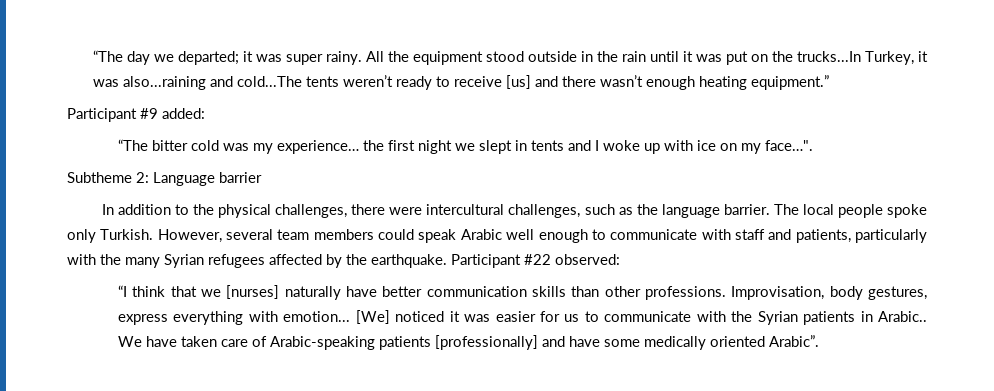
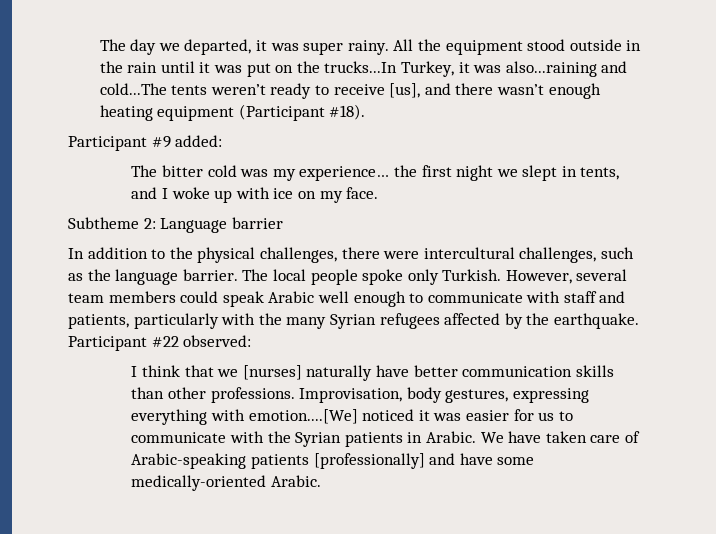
- “The day we departed; it was super rainy.
+ The day we departed, it was super rainy.
- All the equipment stood outside in the rain until it was put on the trucks...In Turkey, it was also...raining and cold...The tents weren’t ready to receive [us] and there wasn’t enough heating equipment.”
+ All the equipment stood outside in the rain until it was put on the trucks...In Turkey, it was also...raining and cold...The tents weren’t ready to receive [us], and there wasn’t enough heating equipment (Participant #18).
- “The bitter cold was my experience… the first night we slept in tents and I woke up with ice on my face…".
+ The bitter cold was my experience… the first night we slept in tents, and I woke up with ice on my face.
- “I think that we [nurses] naturally have better communication skills than other professions.
+ I think that we [nurses] naturally have better communication skills than other professions.
- Improvisation, body gestures, express everything with emotion... [We] noticed it was easier for us to communicate with the Syrian patients in Arabic..
+ Improvisation, body gestures, expressing everything with emotion....[We] noticed it was easier for us to communicate with the Syrian patients in Arabic.
- We have taken care of Arabic-speaking patients [professionally] and have some medically oriented Arabic”.
+ We have taken care of Arabic-speaking patients [professionally] and have some medically-oriented Arabic.

